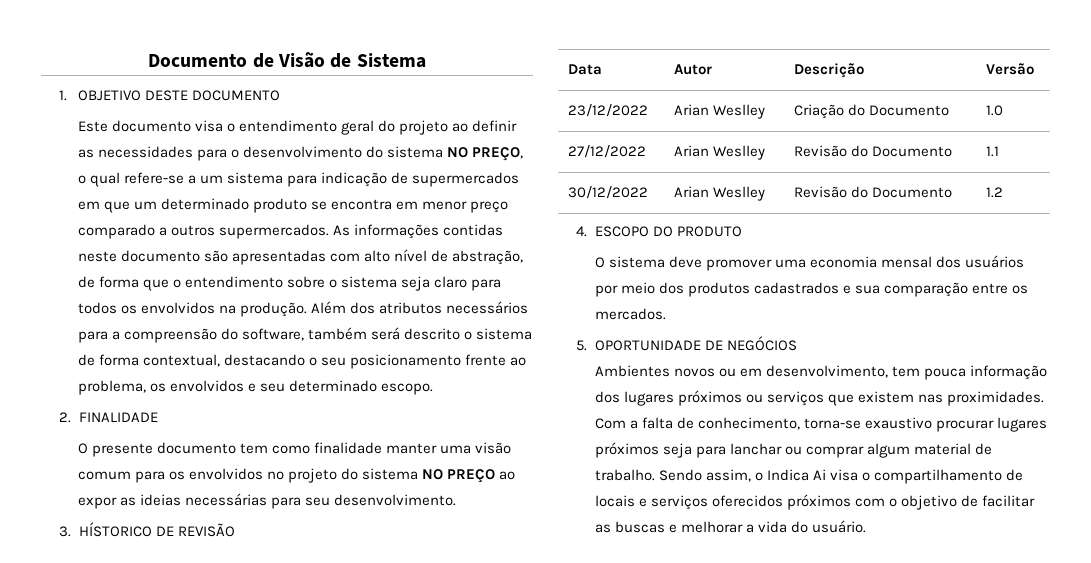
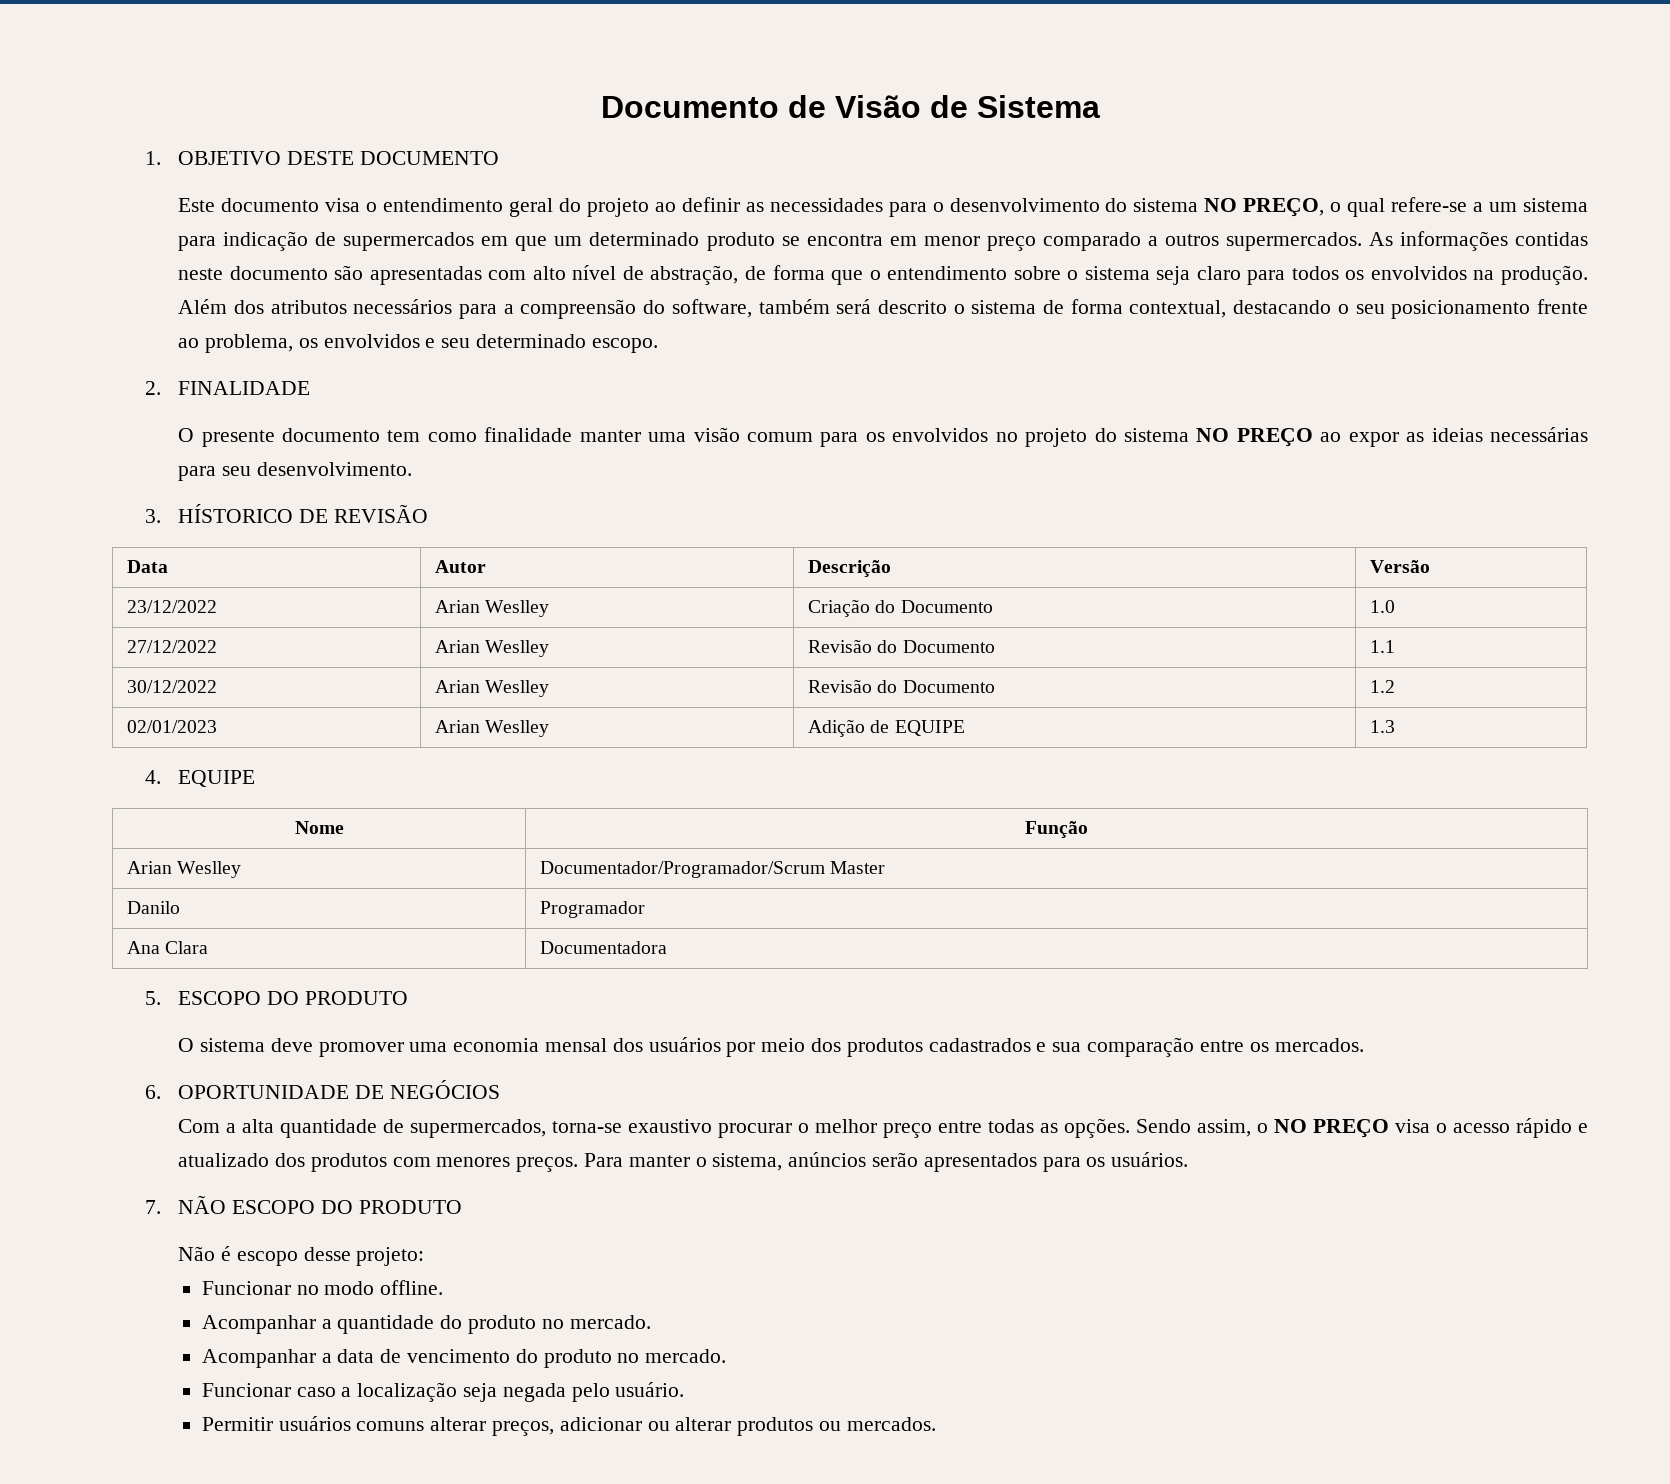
- 4. ESCOPO DO PRODUTO
+ 02/01/2023 | Arian Weslley | Adição de EQUIPE | 1.3
+ 4. EQUIPE
+ Nome | Função
+ Arian Weslley | Documentador/Programador/Scrum Master
+ Danilo | Programador
+ Ana Clara | Documentadora
+ 5. ESCOPO DO PRODUTO
- 5. OPORTUNIDADE DE NEGÓCIOS
+ 6. OPORTUNIDADE DE NEGÓCIOS
- Ambientes novos ou em desenvolvimento, tem pouca informação dos lugares próximos ou serviços que existem nas proximidades. Com a falta de conhecimento, torna-se exaustivo procurar lugares próximos seja para lanchar ou comprar algum material de trabalho. Sendo assim, o Indica Ai visa o compartilhamento de locais e serviços oferecidos próximos com o objetivo de facilitar as buscas e melhorar a vida do usuário.
+ Com a alta quantidade de supermercados, torna-se exaustivo procurar o melhor preço entre todas as opções. Sendo assim, o NO PREÇO visa o acesso rápido e atualizado dos produtos com menores preços. Para manter o sistema, anúncios serão apresentados para os usuários.
+ 7. NÃO ESCOPO DO PRODUTO
+ Não é escopo desse projeto:
+ Funcionar no modo offline.
+ Acompanhar a quantidade do produto no mercado.
+ Acompanhar a data de vencimento do produto no mercado.
+ Funcionar caso a localização seja negada pelo usuário.
+ Permitir usuários comuns alterar preços, adicionar ou alterar produtos ou mercados.

